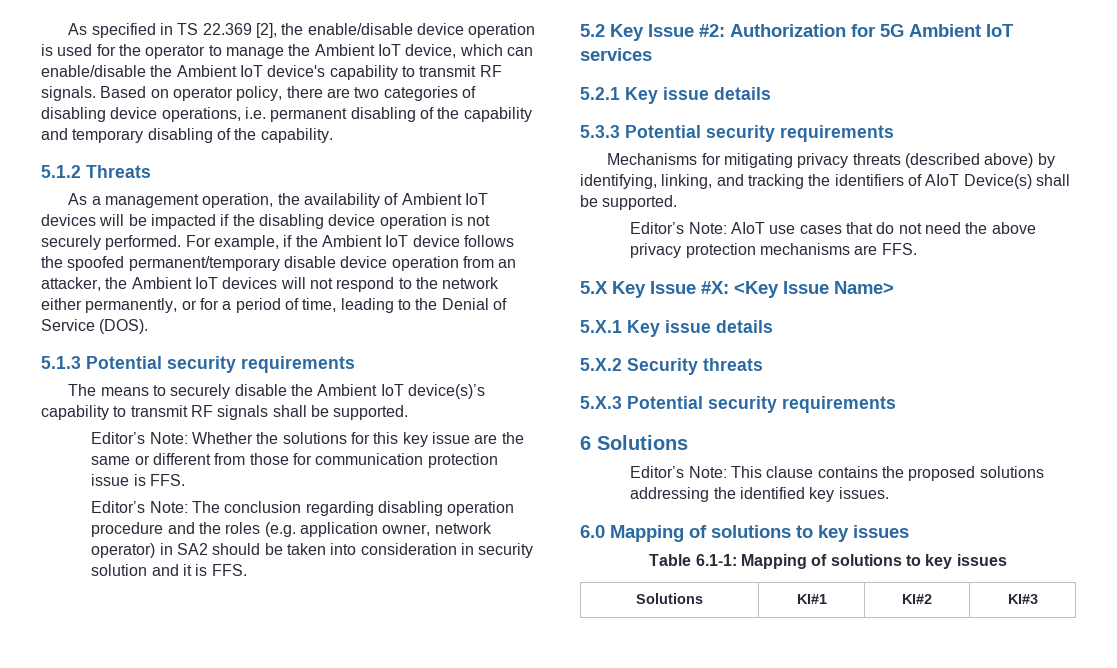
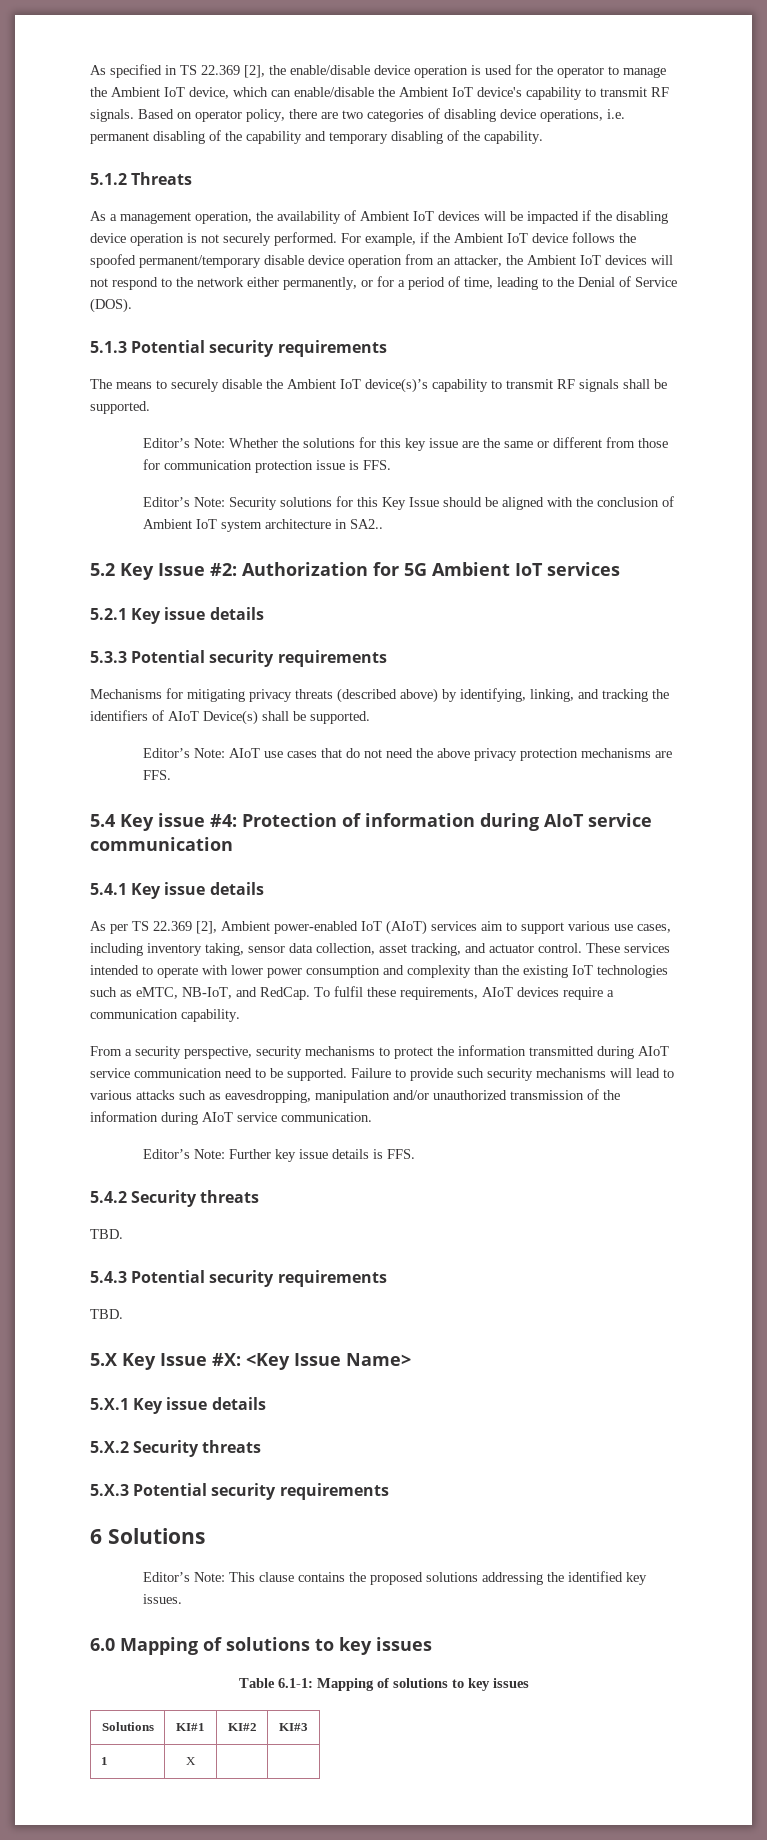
- Editor’s Note: The conclusion regarding disabling operation procedure and the roles (e.g. application owner, network operator) in SA2 should be taken into consideration in security solution and it is FFS.
+ Editor’s Note: Security solutions for this Key Issue should be aligned with the conclusion of Ambient IoT system architecture in SA2..
+ 5.4 Key issue #4: Protection of information during AIoT service communication
+ 5.4.1 Key issue details
+ As per TS 22.369 [2], Ambient power-enabled IoT (AIoT) services aim to support various use cases, including inventory taking, sensor data collection, asset tracking, and actuator control. These services intended to operate with lower power consumption and complexity than the existing IoT technologies such as eMTC, NB-IoT, and RedCap. To fulfil these requirements, AIoT devices require a communication capability.
+ From a security perspective, security mechanisms to protect the information transmitted during AIoT service communication need to be supported. Failure to provide such security mechanisms will lead to various attacks such as eavesdropping, manipulation and/or unauthorized transmission of the information during AIoT service communication.
+ Editor’s Note: Further key issue details is FFS.
+ 5.4.2 Security threats
+ TBD.
+ 5.4.3 Potential security requirements
+ TBD.
+ 1 | X | |

